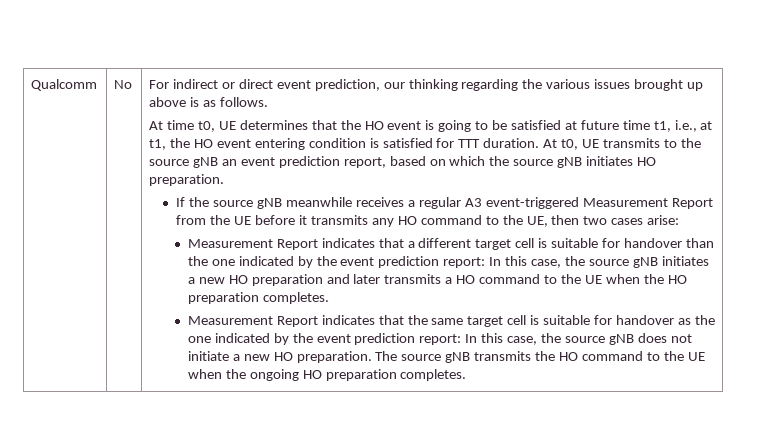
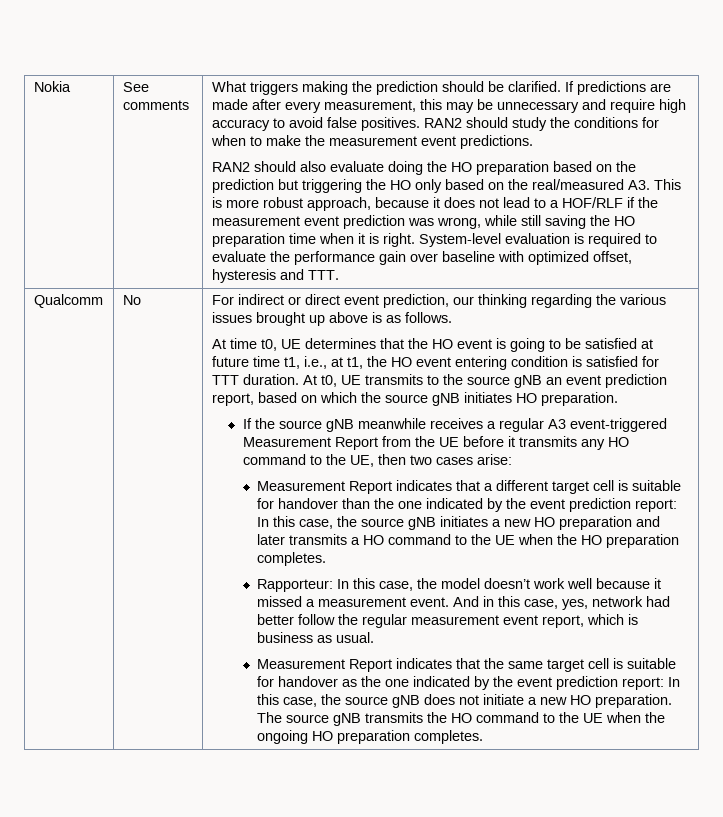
+ Nokia | See comments | What triggers making the prediction should be clarified. If predictions are made after every measurement, this may be unnecessary and require high accuracy to avoid false positives. RAN2 should study the conditions for when to make the measurement event predictions.
+ RAN2 should also evaluate doing the HO preparation based on the prediction but triggering the HO only based on the real/measured A3. This is more robust approach, because it does not lead to a HOF/RLF if the measurement event prediction was wrong, while still saving the HO preparation time when it is right. System-level evaluation is required to evaluate the performance gain over baseline with optimized offset, hysteresis and TTT.
+ Rapporteur: In this case, the model doesn’t work well because it missed a measurement event. And in this case, yes, network had better follow the regular measurement event report, which is business as usual.

